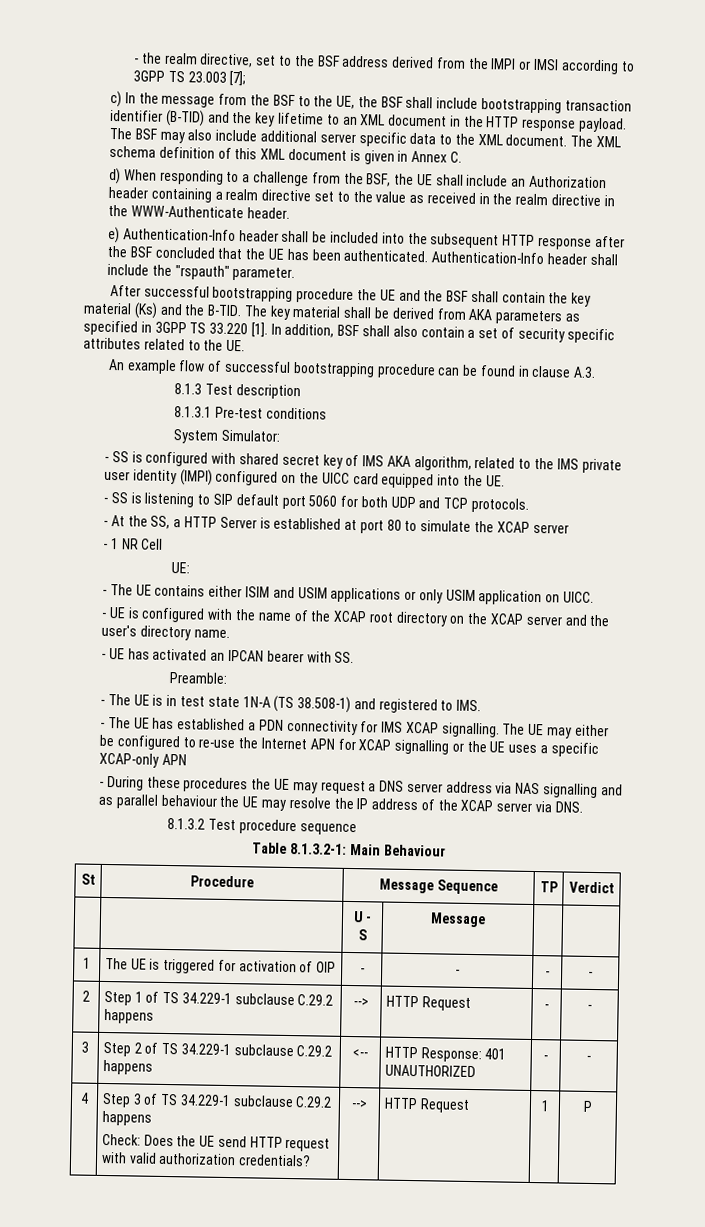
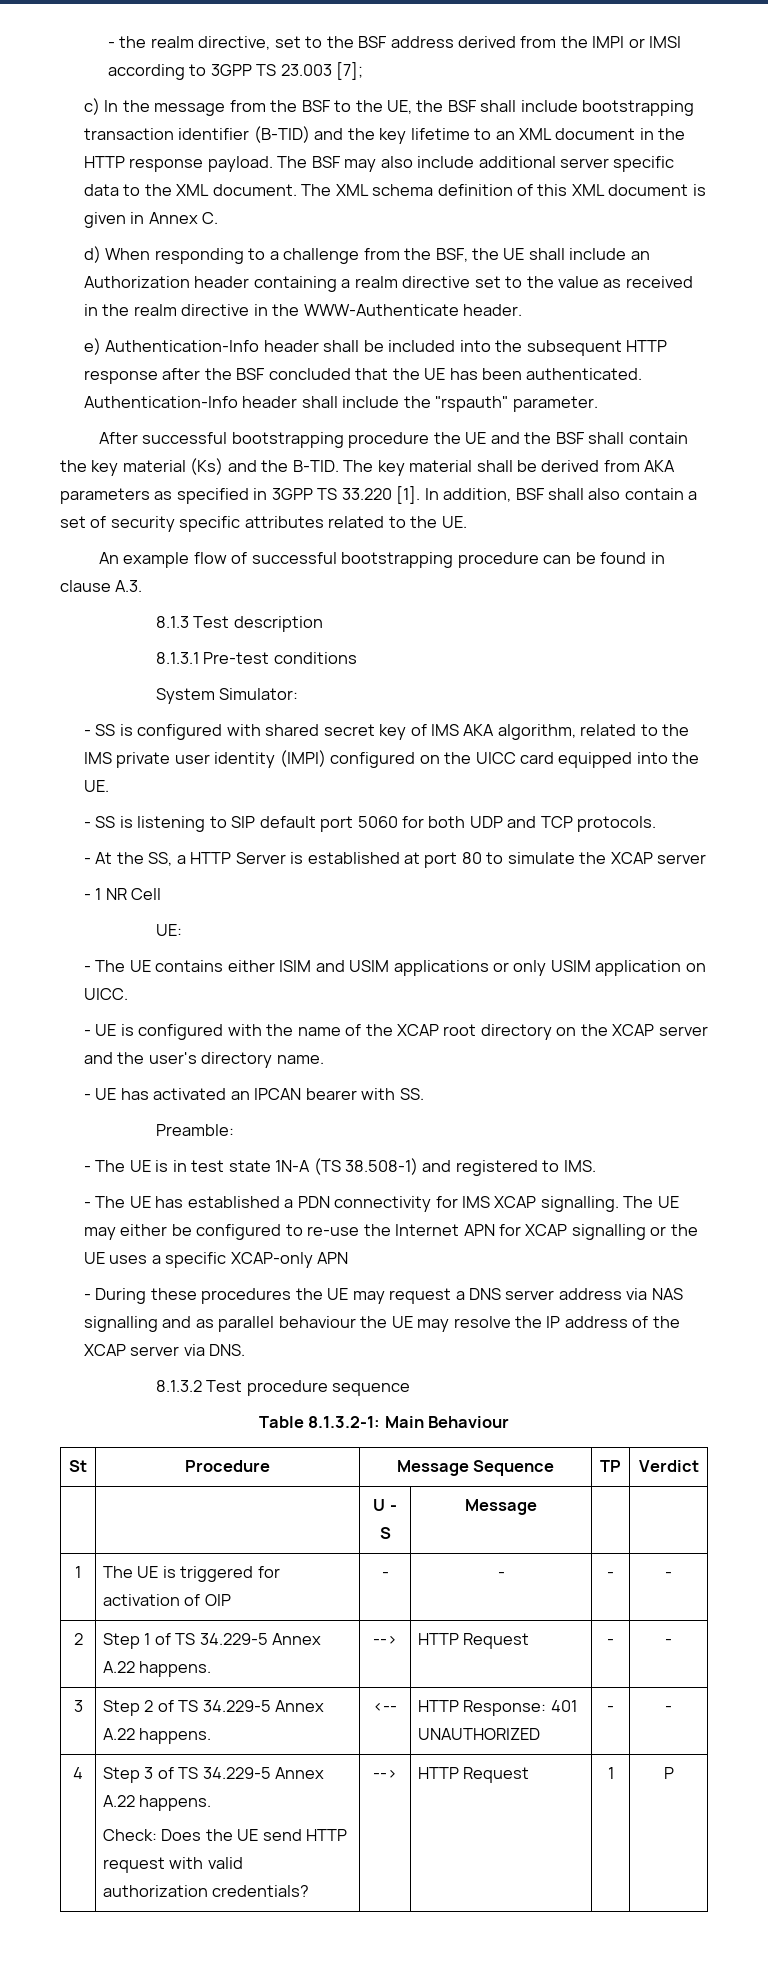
- 2 | Step 1 of TS 34.229-1 subclause C.29.2 happens | --> | HTTP Request | - | -
+ 2 | Step 1 of TS 34.229-5 Annex A.22 happens. | --> | HTTP Request | - | -
- 3 | Step 2 of TS 34.229-1 subclause C.29.2 happens | <-- | HTTP Response: 401 UNAUTHORIZED | - | -
+ 3 | Step 2 of TS 34.229-5 Annex A.22 happens. | <-- | HTTP Response: 401 UNAUTHORIZED | - | -
- 4 | Step 3 of TS 34.229-1 subclause C.29.2 happens
+ 4 | Step 3 of TS 34.229-5 Annex A.22 happens.

